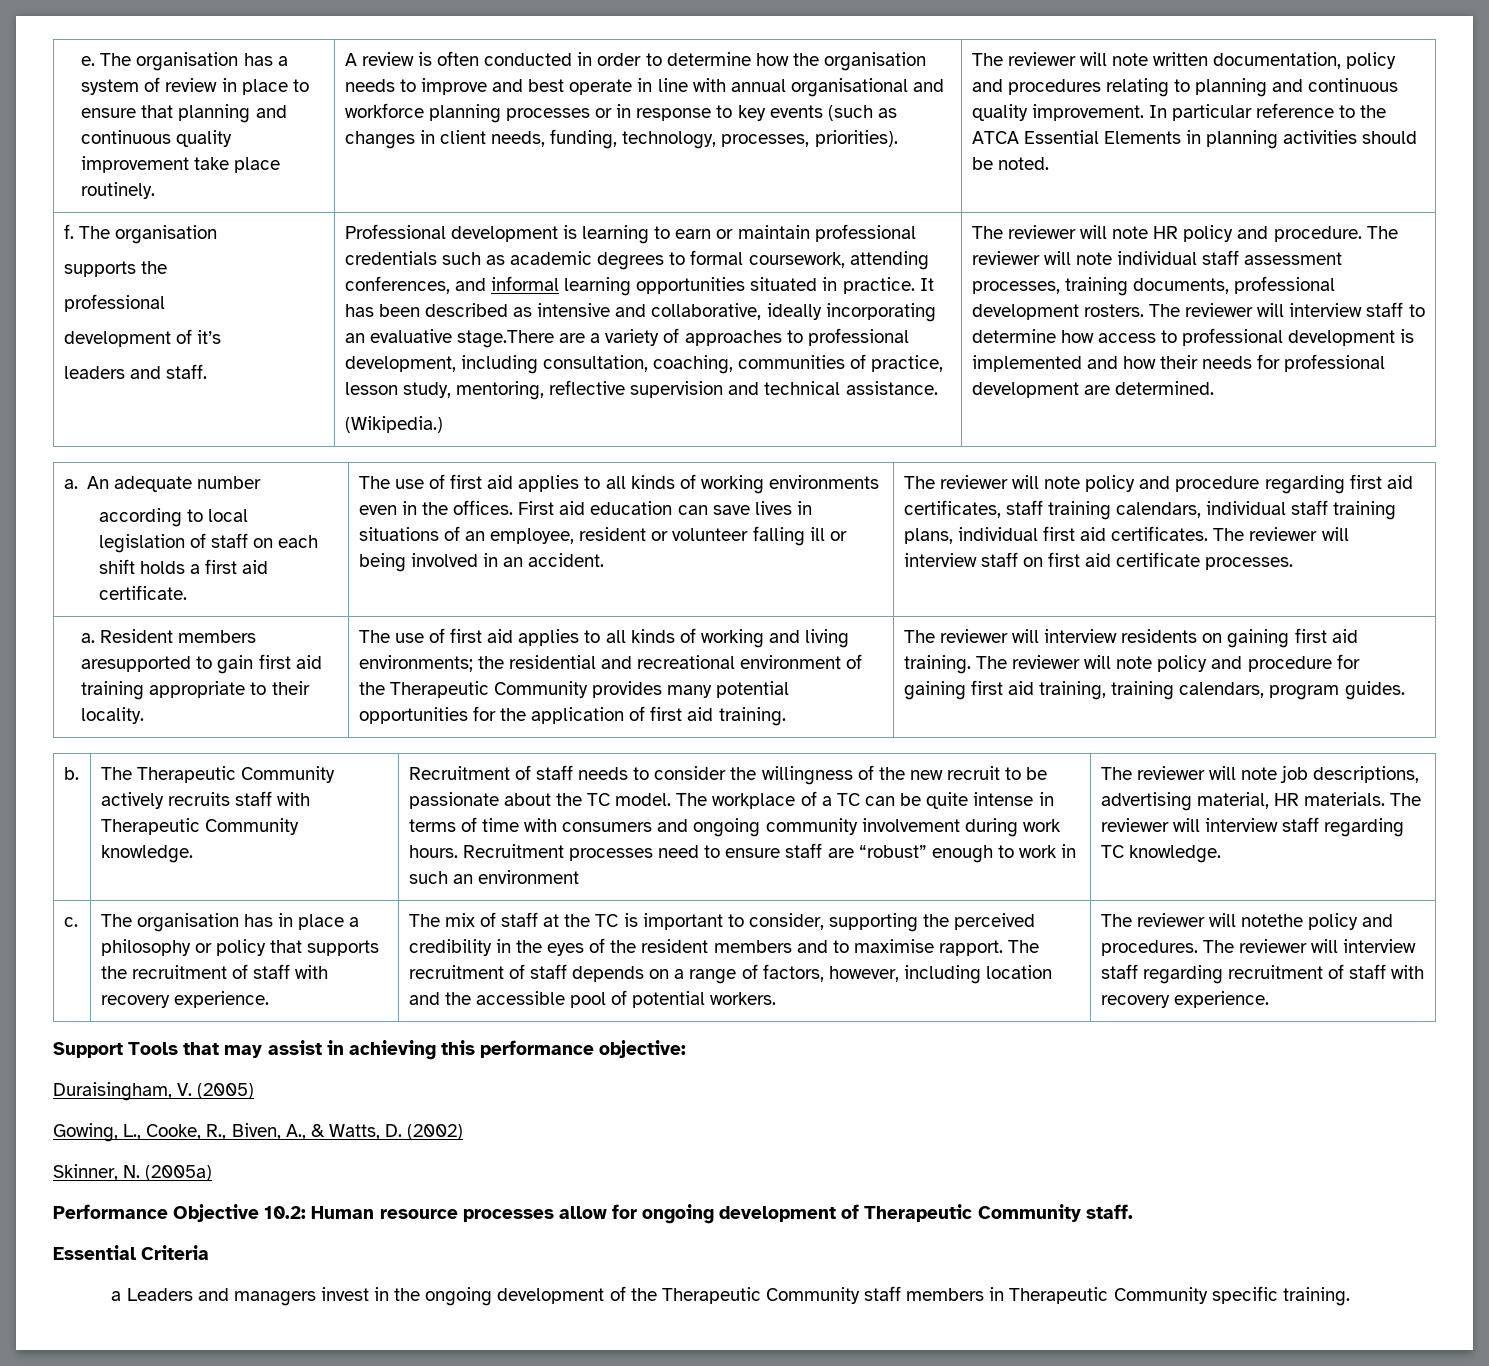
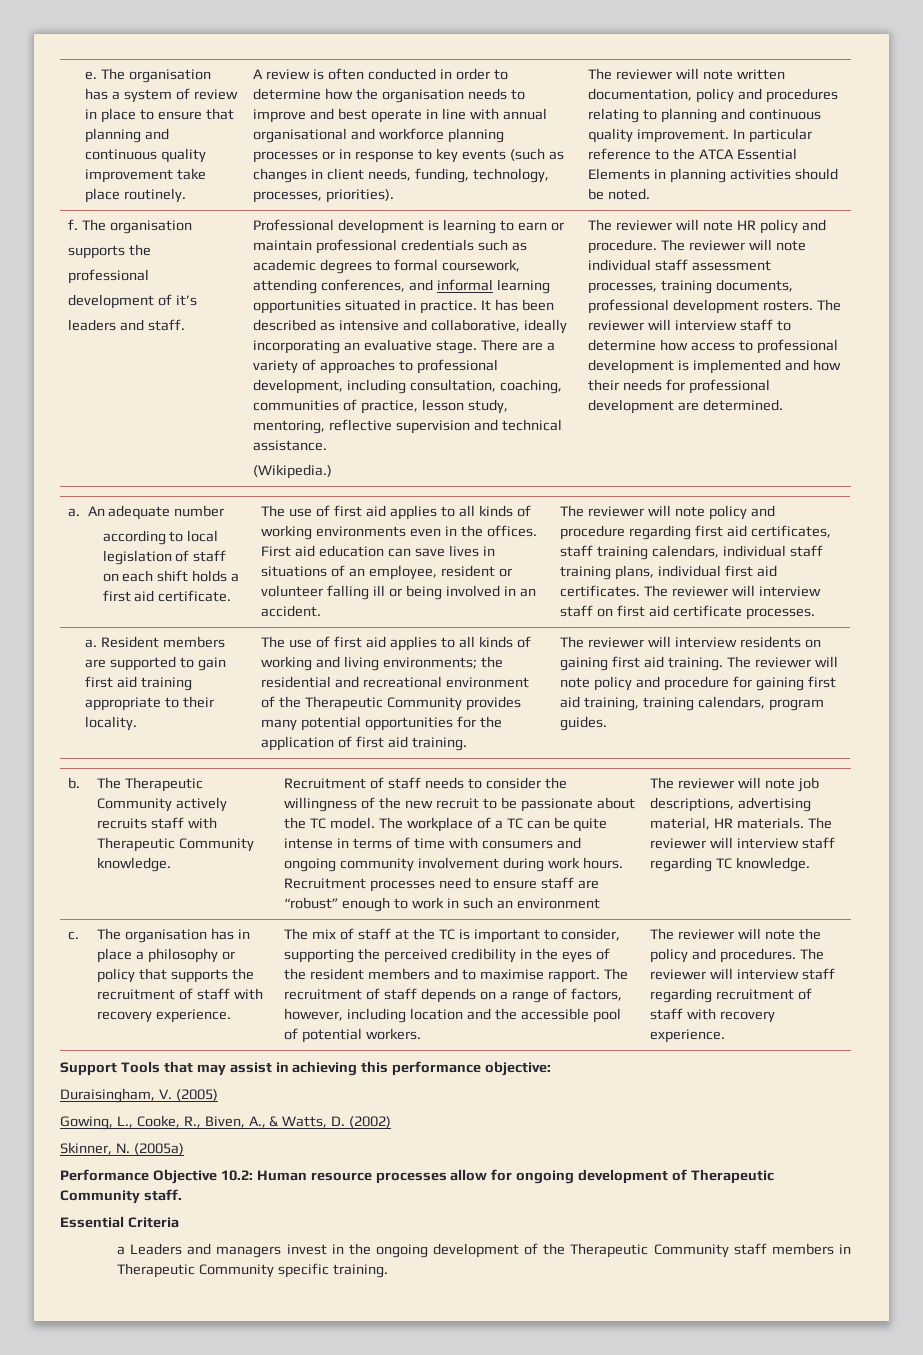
- It has been described as intensive and collaborative, ideally incorporating an evaluative stage.There are a variety of approaches to professional development, including consultation, coaching, communities of practice, lesson study, mentoring, reflective supervision and technical assistance.
+ It has been described as intensive and collaborative, ideally incorporating an evaluative stage. There are a variety of approaches to professional development, including consultation, coaching, communities of practice, lesson study, mentoring, reflective supervision and technical assistance.
- Resident members aresupported to gain first aid training appropriate to their locality.
+ Resident members are supported to gain first aid training appropriate to their locality.
- The reviewer will notethe policy and procedures.
+ The reviewer will note the policy and procedures.

